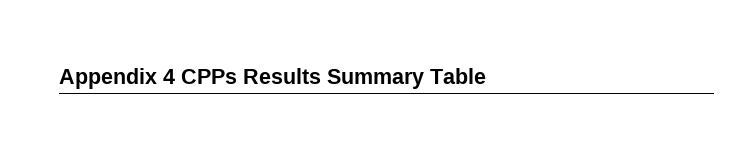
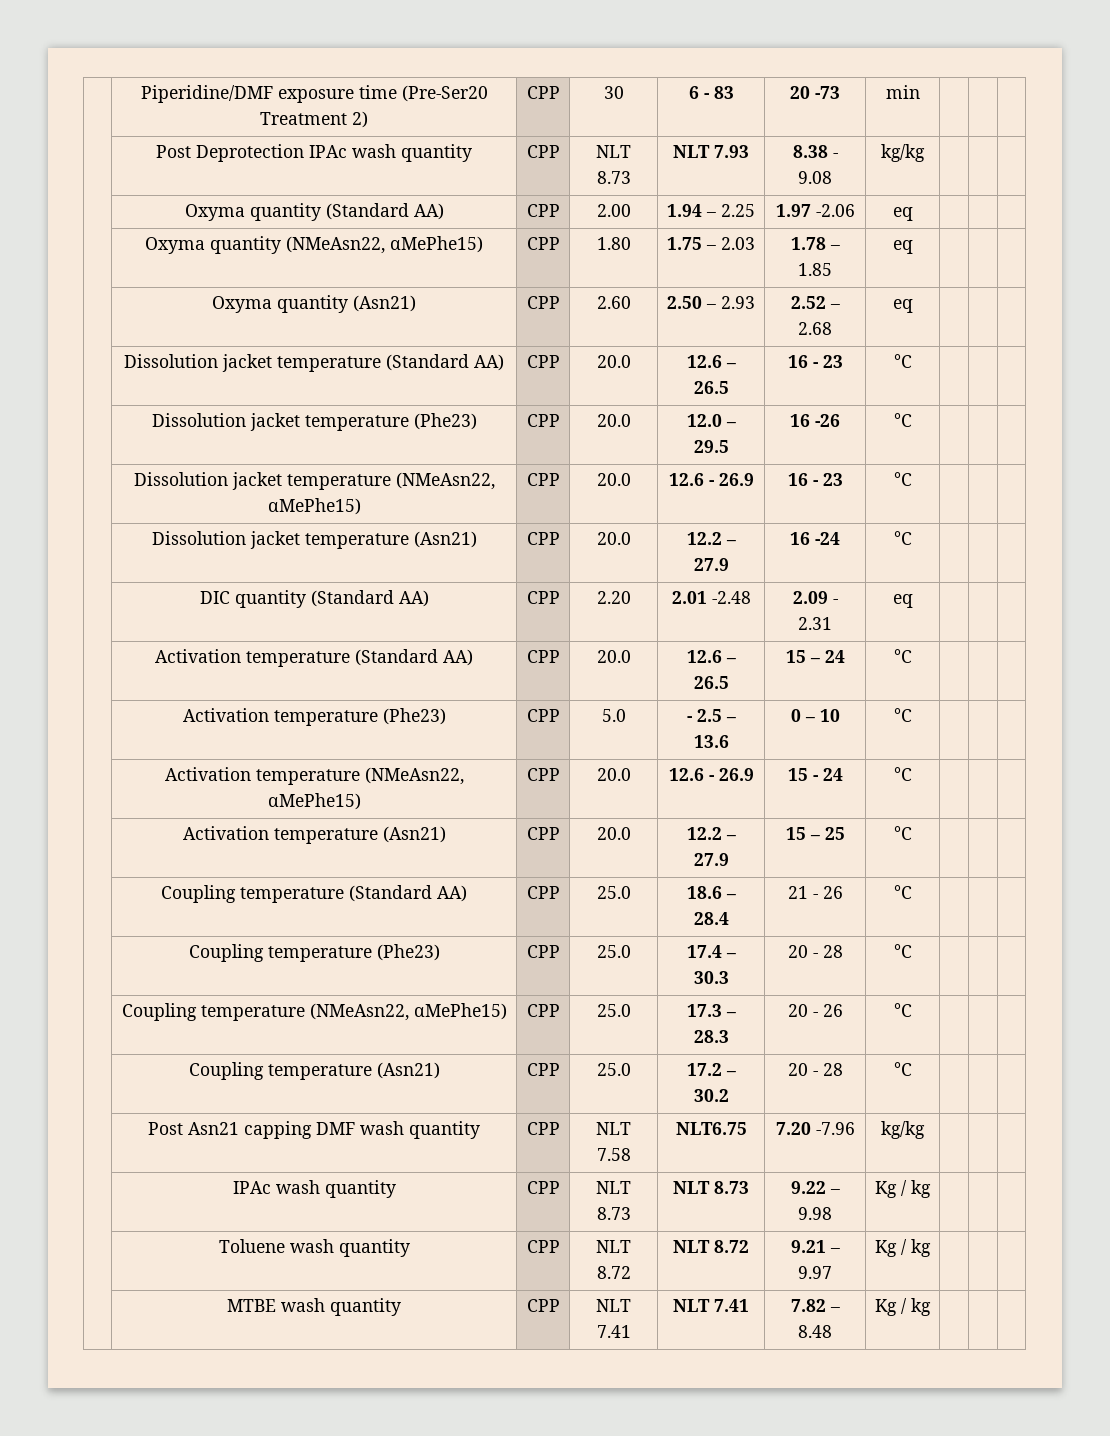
- Appendix 4 CPPs Results Summary Table
+ | Piperidine/DMF exposure time (Pre-Ser20 Treatment 2) | CPP | 30 | 6 - 83 | 20 -73 | min | | |
+ | Post Deprotection IPAc wash quantity | CPP | NLT 8.73 | NLT 7.93 | 8.38 - 9.08 | kg/kg | | |
+ | Oxyma quantity (Standard AA) | CPP | 2.00 | 1.94 – 2.25 | 1.97 -2.06 | eq | | |
+ | Oxyma quantity (NMeAsn22, αMePhe15) | CPP | 1.80 | 1.75 – 2.03 | 1.78 – 1.85 | eq | | |
+ | Oxyma quantity (Asn21) | CPP | 2.60 | 2.50 – 2.93 | 2.52 – 2.68 | eq | | |
+ | Dissolution jacket temperature (Standard AA) | CPP | 20.0 | 12.6 – 26.5 | 16 - 23 | °C | | |
+ | Dissolution jacket temperature (Phe23) | CPP | 20.0 | 12.0 – 29.5 | 16 -26 | °C | | |
+ | Dissolution jacket temperature (NMeAsn22, αMePhe15) | CPP | 20.0 | 12.6 - 26.9 | 16 - 23 | °C | | |
+ | Dissolution jacket temperature (Asn21) | CPP | 20.0 | 12.2 – 27.9 | 16 -24 | °C | | |
+ | DIC quantity (Standard AA) | CPP | 2.20 | 2.01 -2.48 | 2.09 - 2.31 | eq | | |
+ | Activation temperature (Standard AA) | CPP | 20.0 | 12.6 – 26.5 | 15 – 24 | °C | | |
+ | Activation temperature (Phe23) | CPP | 5.0 | - 2.5 – 13.6 | 0 – 10 | °C | | |
+ | Activation temperature (NMeAsn22, αMePhe15) | CPP | 20.0 | 12.6 - 26.9 | 15 - 24 | °C | | |
+ | Activation temperature (Asn21) | CPP | 20.0 | 12.2 – 27.9 | 15 – 25 | °C | | |
+ | Coupling temperature (Standard AA) | CPP | 25.0 | 18.6 – 28.4 | 21 - 26 | °C | | |
+ | Coupling temperature (Phe23) | CPP | 25.0 | 17.4 – 30.3 | 20 - 28 | °C | | |
+ | Coupling temperature (NMeAsn22, αMePhe15) | CPP | 25.0 | 17.3 – 28.3 | 20 - 26 | °C | | |
+ | Coupling temperature (Asn21) | CPP | 25.0 | 17.2 – 30.2 | 20 - 28 | °C | | |
+ | Post Asn21 capping DMF wash quantity | CPP | NLT 7.58 | NLT6.75 | 7.20 -7.96 | kg/kg | | |
+ | IPAc wash quantity | CPP | NLT 8.73 | NLT 8.73 | 9.22 – 9.98 | Kg / kg | | |
+ | Toluene wash quantity | CPP | NLT 8.72 | NLT 8.72 | 9.21 – 9.97 | Kg / kg | | |
+ | MTBE wash quantity | CPP | NLT 7.41 | NLT 7.41 | 7.82 – 8.48 | Kg / kg | | |

